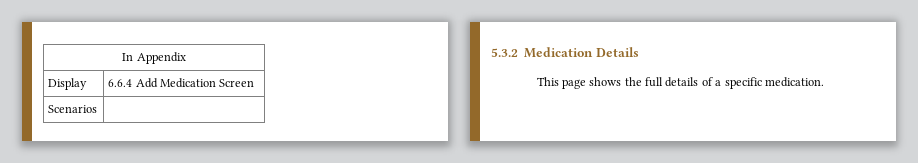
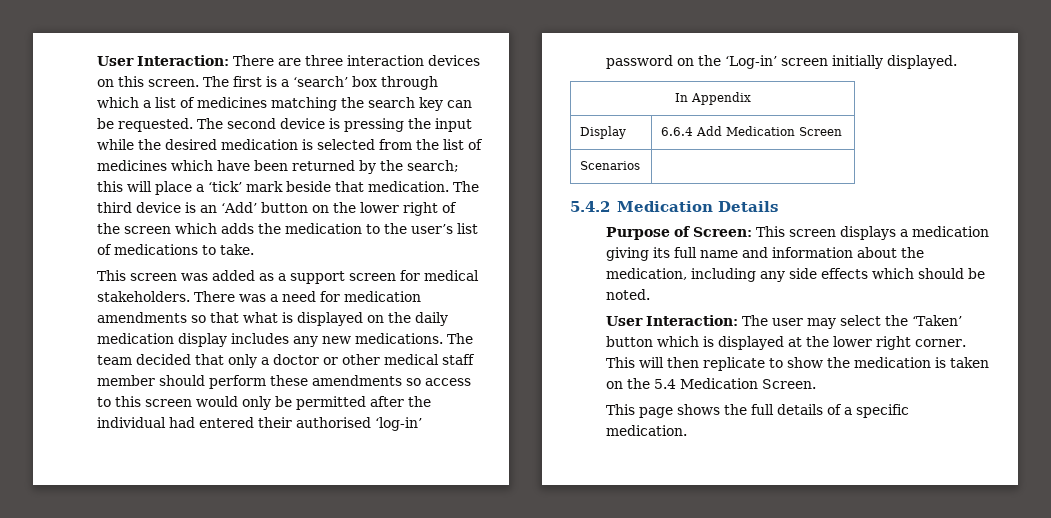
+ User Interaction: There are three interaction devices on this screen. The first is a ‘search’ box through which a list of medicines matching the search key can be requested. The second device is pressing the input while the desired medication is selected from the list of medicines which have been returned by the search; this will place a ‘tick’ mark beside that medication. The third device is an ‘Add’ button on the lower right of the screen which adds the medication to the user’s list of medications to take.
+ This screen was added as a support screen for medical stakeholders. There was a need for medication amendments so that what is displayed on the daily medication display includes any new medications. The team decided that only a doctor or other medical staff member should perform these amendments so access to this screen would only be permitted after the individual had entered their authorised ‘log-in’ password on the ‘Log-in’ screen initially displayed.
- 5.3.2 Medication Details
+ 5.4.2 Medication Details
+ Purpose of Screen: This screen displays a medication giving its full name and information about the medication, including any side effects which should be noted.
+ User Interaction: The user may select the ‘Taken’ button which is displayed at the lower right corner. This will then replicate to show the medication is taken on the 5.4 Medication Screen.

